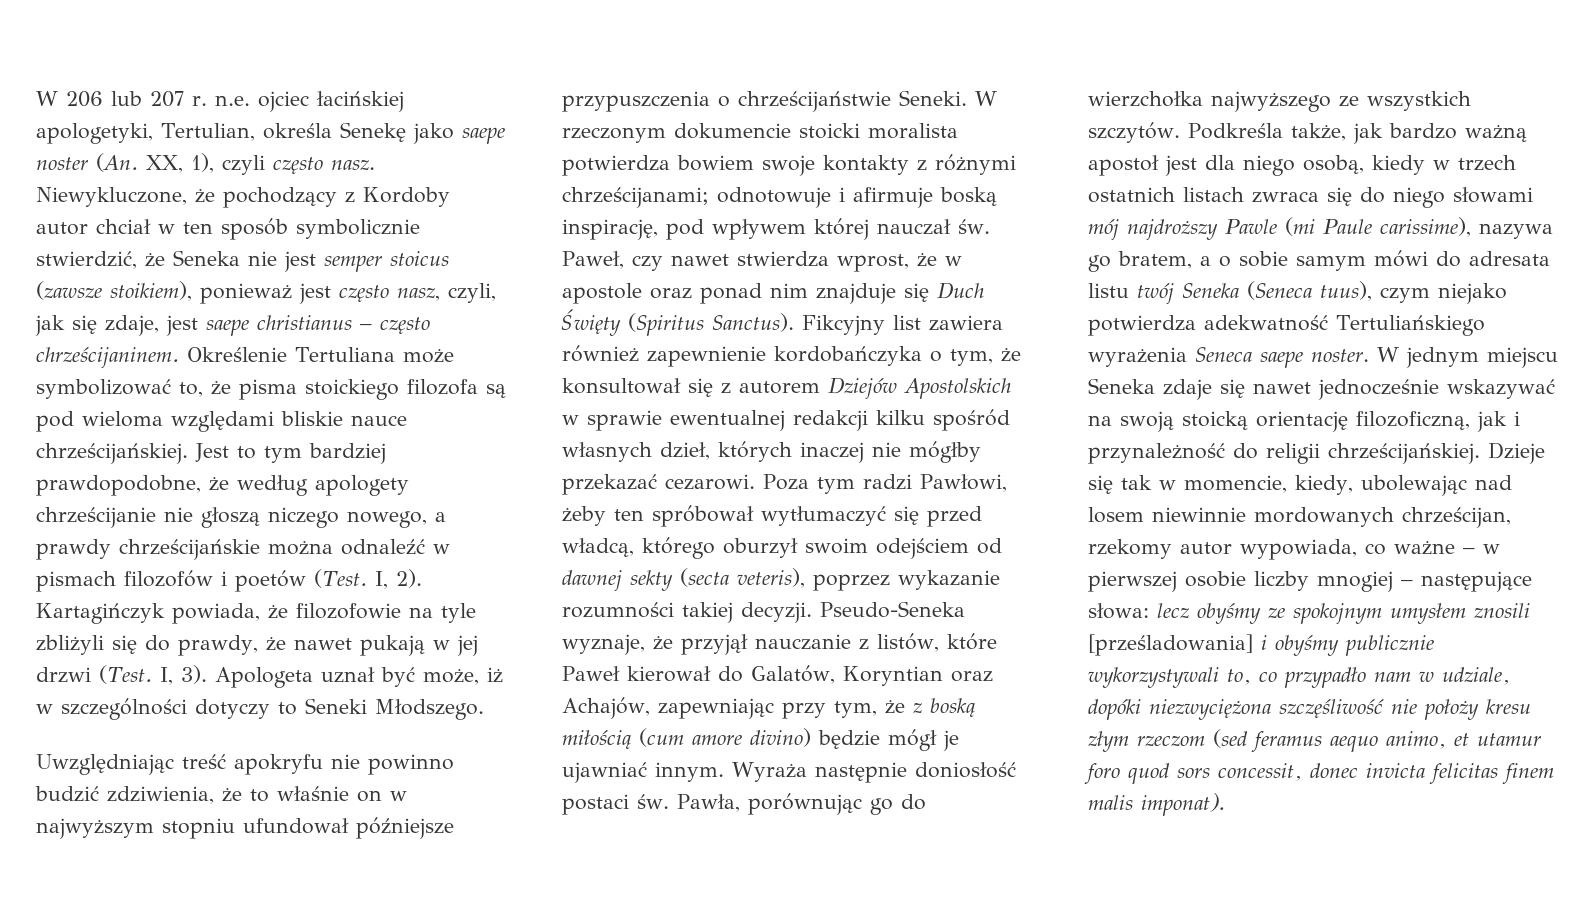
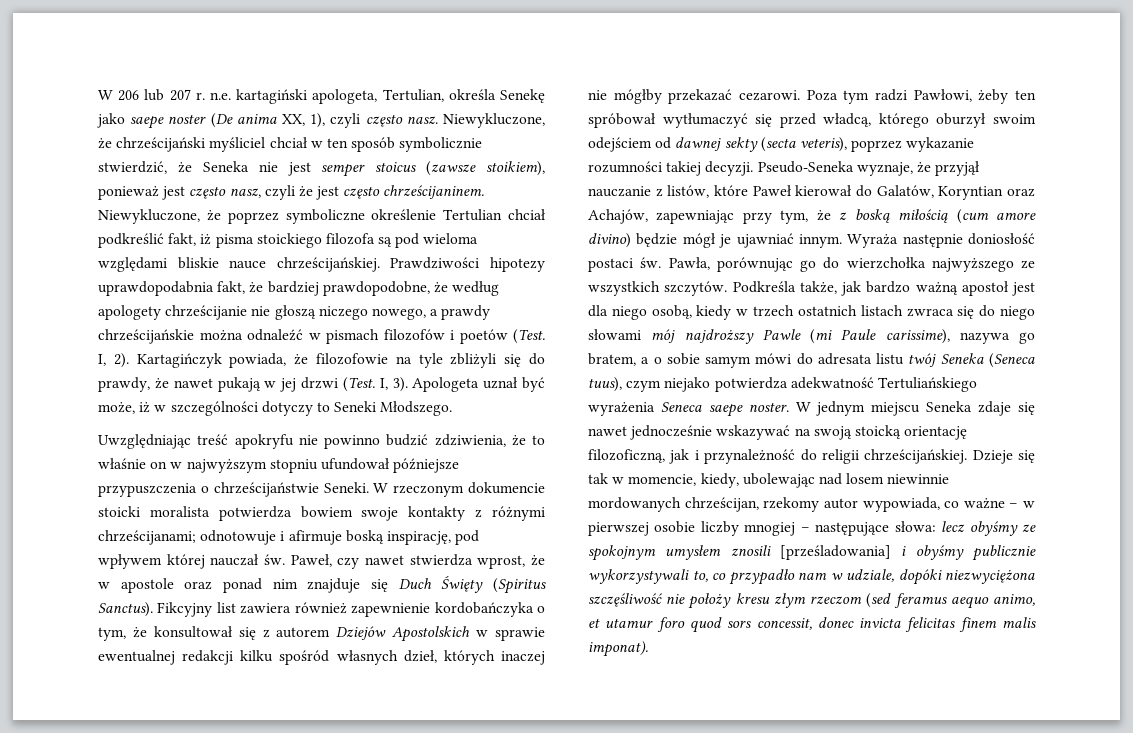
- W 206 lub 207 r. n.e. ojciec łacińskiej apologetyki, Tertulian, określa Senekę jako saepe noster (An. XX, 1), czyli często nasz.
+ W 206 lub 207 r. n.e. kartagiński apologeta, Tertulian, określa Senekę jako saepe noster (De anima XX, 1), czyli często nasz.
- Niewykluczone, że pochodzący z Kordoby autor chciał w ten sposób symbolicznie stwierdzić, że Seneka nie jest semper stoicus (zawsze stoikiem), ponieważ jest często nasz, czyli, jak się zdaje, jest saepe christianus – często chrześcijaninem. Określenie Tertuliana może symbolizować to, że pisma stoickiego filozofa są pod wieloma względami bliskie nauce chrześcijańskiej.
+ Niewykluczone, że chrześcijański myśliciel chciał w ten sposób symbolicznie stwierdzić, że Seneka nie jest semper stoicus (zawsze stoikiem), ponieważ jest często nasz, czyli że jest często chrześcijaninem. Niewykluczone, że poprzez symboliczne określenie Tertulian chciał podkreślić fakt, iż pisma stoickiego filozofa są pod wieloma względami bliskie nauce chrześcijańskiej.
- Jest to tym bardziej prawdopodobne, że według apologety chrześcijanie nie głoszą niczego nowego, a prawdy chrześcijańskie można odnaleźć w pismach filozofów i poetów (Test.
+ Prawdziwości hipotezy uprawdopodabnia fakt, że bardziej prawdopodobne, że według apologety chrześcijanie nie głoszą niczego nowego, a prawdy chrześcijańskie można odnaleźć w pismach filozofów i poetów (Test.

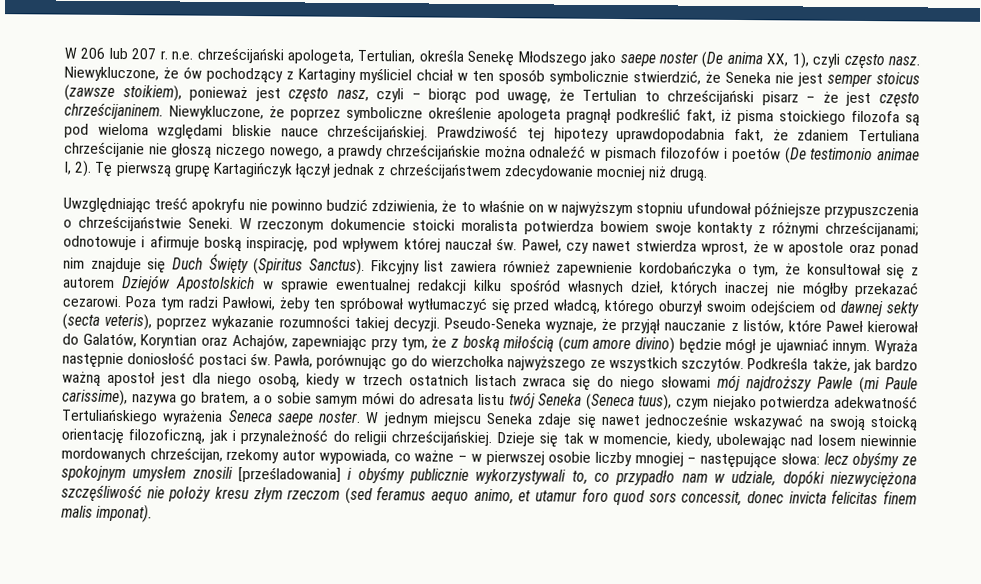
- W 206 lub 207 r. n.e. kartagiński apologeta, Tertulian, określa Senekę jako saepe noster (De anima XX, 1), czyli często nasz.
+ W 206 lub 207 r. n.e. chrześcijański apologeta, Tertulian, określa Senekę Młodszego jako saepe noster (De anima XX, 1), czyli często nasz.
- Niewykluczone, że chrześcijański myśliciel chciał w ten sposób symbolicznie stwierdzić, że Seneka nie jest semper stoicus (zawsze stoikiem), ponieważ jest często nasz, czyli że jest często chrześcijaninem.
+ Niewykluczone, że ów pochodzący z Kartaginy myśliciel chciał w ten sposób symbolicznie stwierdzić, że Seneka nie jest semper stoicus (zawsze stoikiem), ponieważ jest często nasz, czyli – biorąc pod uwagę, że Tertulian to chrześcijański pisarz – że jest często chrześcijaninem.
- Niewykluczone, że poprzez symboliczne określenie Tertulian chciał podkreślić fakt, iż pisma stoickiego filozofa są pod wieloma względami bliskie nauce chrześcijańskiej.
+ Niewykluczone, że poprzez symboliczne określenie apologeta pragnął podkreślić fakt, iż pisma stoickiego filozofa są pod wieloma względami bliskie nauce chrześcijańskiej.
- Prawdziwości hipotezy uprawdopodabnia fakt, że bardziej prawdopodobne, że według apologety chrześcijanie nie głoszą niczego nowego, a prawdy chrześcijańskie można odnaleźć w pismach filozofów i poetów (Test. I, 2). Kartagińczyk powiada, że filozofowie na tyle zbliżyli się do prawdy, że nawet pukają w jej drzwi (Test. I, 3). Apologeta uznał być może, iż w szczególności dotyczy to Seneki Młodszego.
+ Prawdziwość tej hipotezy uprawdopodabnia fakt, że zdaniem Tertuliana chrześcijanie nie głoszą niczego nowego, a prawdy chrześcijańskie można odnaleźć w pismach filozofów i poetów (De testimonio animae I, 2). Tę pierwszą grupę Kartagińczyk łączył jednak z chrześcijaństwem zdecydowanie mocniej niż drugą.

